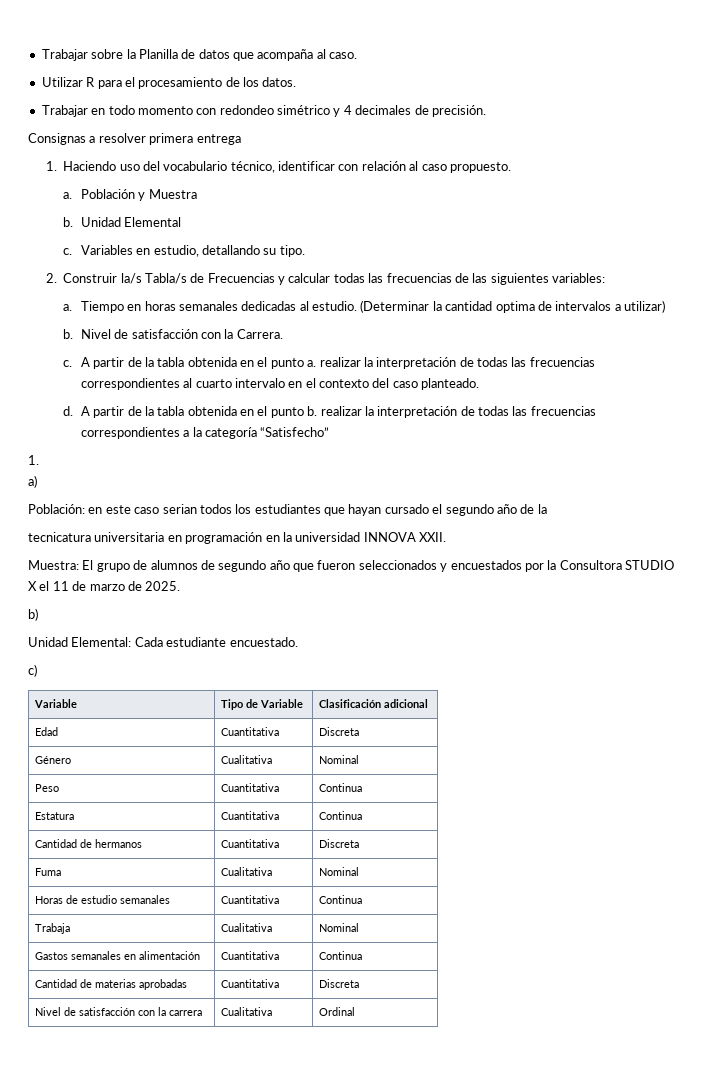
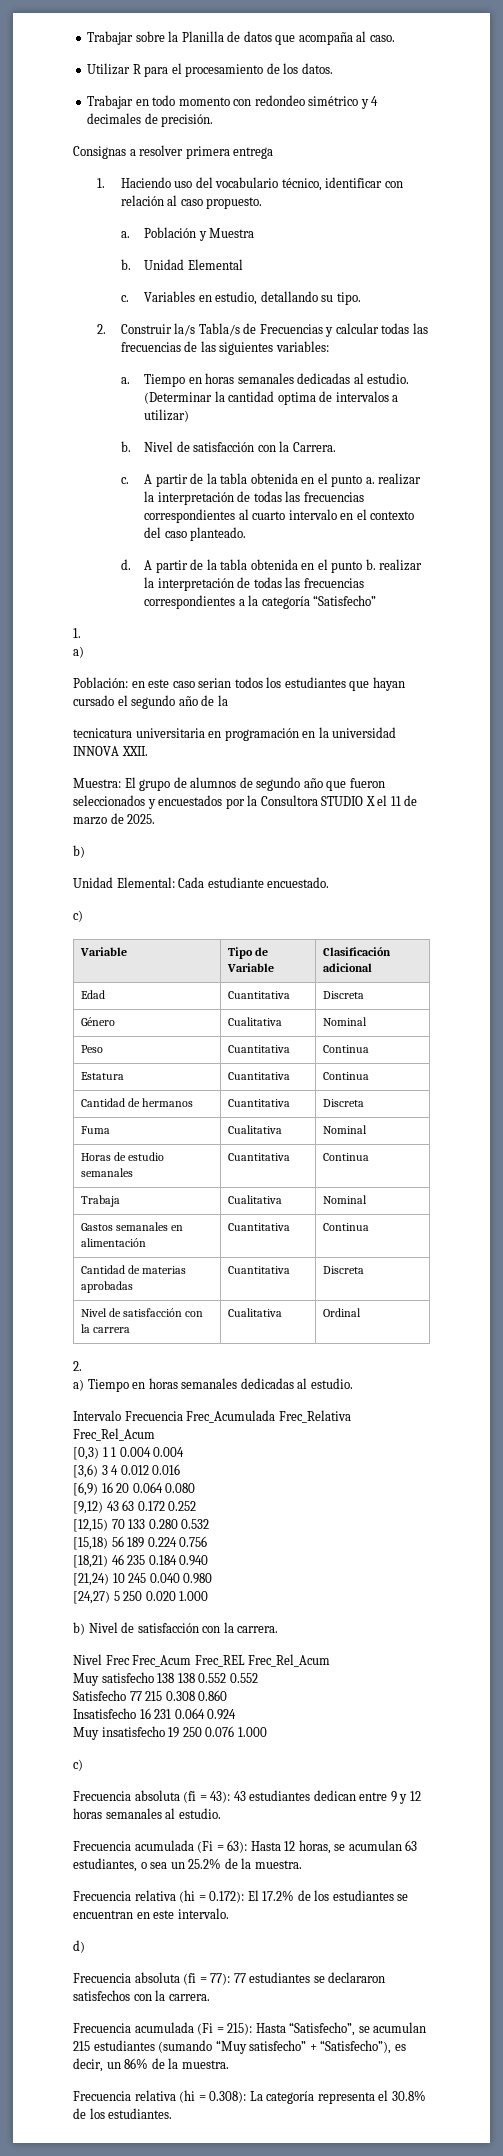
  Nivel de satisfacción con la carrera | Cualitativa | Ordinal
+ 2.
+ a) Tiempo en horas semanales dedicadas al estudio.
+ Intervalo Frecuencia Frec_Acumulada Frec_Relativa Frec_Rel_Acum
+ [0,3) 1 1 0.004 0.004
+ [3,6) 3 4 0.012 0.016
+ [6,9) 16 20 0.064 0.080
+ [9,12) 43 63 0.172 0.252
+ [12,15) 70 133 0.280 0.532
+ [15,18) 56 189 0.224 0.756
+ [18,21) 46 235 0.184 0.940
+ [21,24) 10 245 0.040 0.980
+ [24,27) 5 250 0.020 1.000
+ b) Nivel de satisfacción con la carrera.
+ Nivel Frec Frec_Acum Frec_REL Frec_Rel_Acum
+ Muy satisfecho 138 138 0.552 0.552
+ Satisfecho 77 215 0.308 0.860
+ Insatisfecho 16 231 0.064 0.924
+ Muy insatisfecho 19 250 0.076 1.000
+ c)
+ Frecuencia absoluta (fi = 43): 43 estudiantes dedican entre 9 y 12 horas semanales al estudio.
+ Frecuencia acumulada (Fi = 63): Hasta 12 horas, se acumulan 63 estudiantes, o sea un 25.2% de la muestra.
+ Frecuencia relativa (hi = 0.172): El 17.2% de los estudiantes se encuentran en este intervalo.
+ d)
+ Frecuencia absoluta (fi = 77): 77 estudiantes se declararon satisfechos con la carrera.
+ Frecuencia acumulada (Fi = 215): Hasta “Satisfecho”, se acumulan 215 estudiantes (sumando “Muy satisfecho” + “Satisfecho”), es decir, un 86% de la muestra.
+ Frecuencia relativa (hi = 0.308): La categoría representa el 30.8% de los estudiantes.

